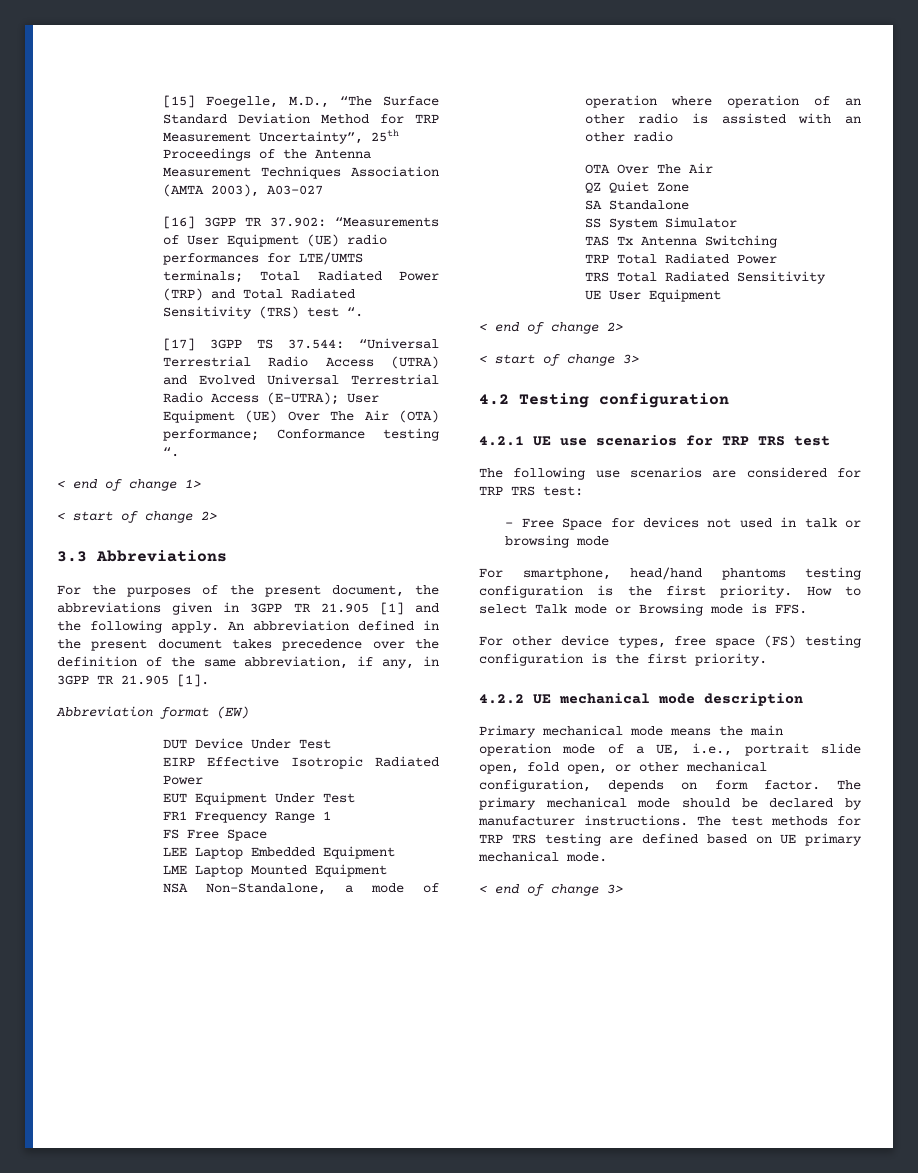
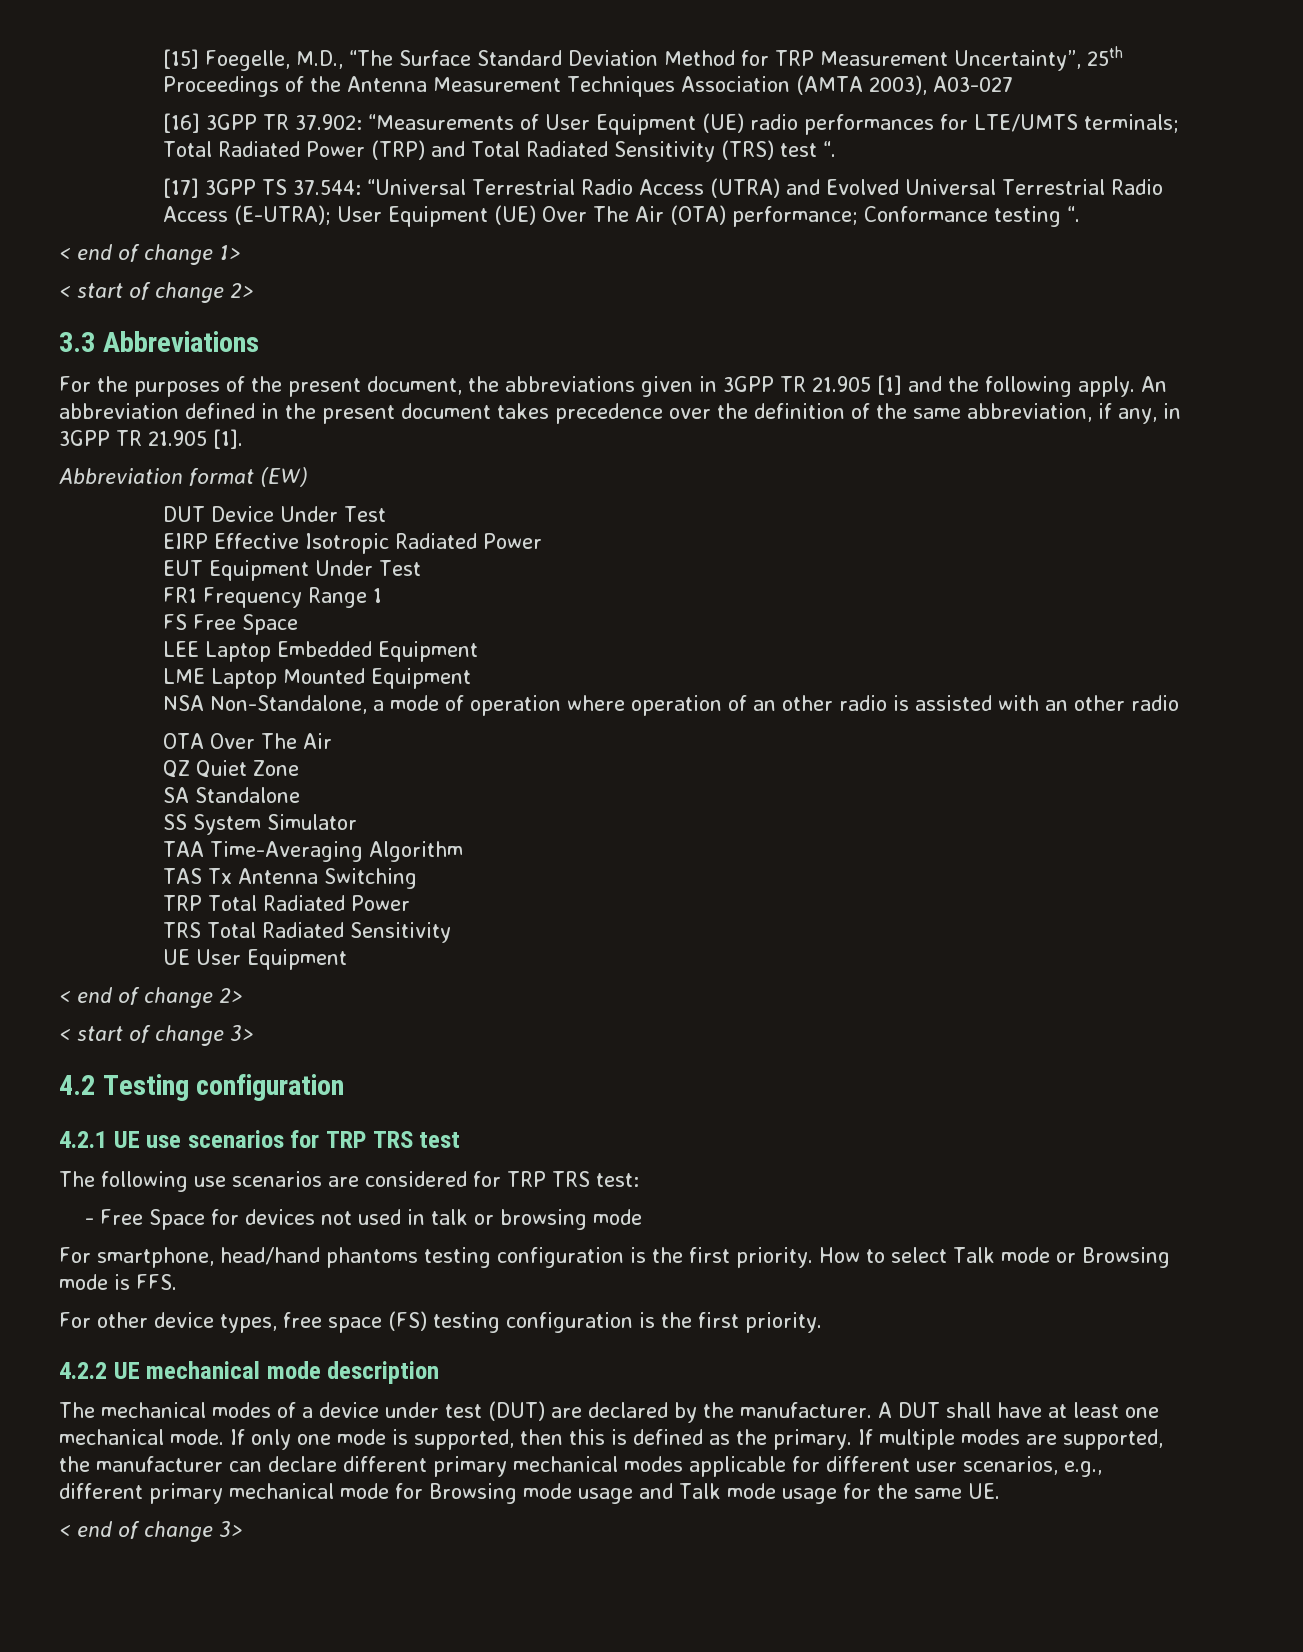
+ TAA Time-Averaging Algorithm
- Primary mechanical mode means the main operation mode of a UE, i.e., portrait slide open, fold open, or other mechanical configuration, depends on form factor. The primary mechanical mode should be declared by manufacturer instructions. The test methods for TRP TRS testing are defined based on UE primary mechanical mode.
+ The mechanical modes of a device under test (DUT) are declared by the manufacturer. A DUT shall have at least one mechanical mode. If only one mode is supported, then this is defined as the primary. If multiple modes are supported, the manufacturer can declare different primary mechanical modes applicable for different user scenarios, e.g., different primary mechanical mode for Browsing mode usage and Talk mode usage for the same UE.

